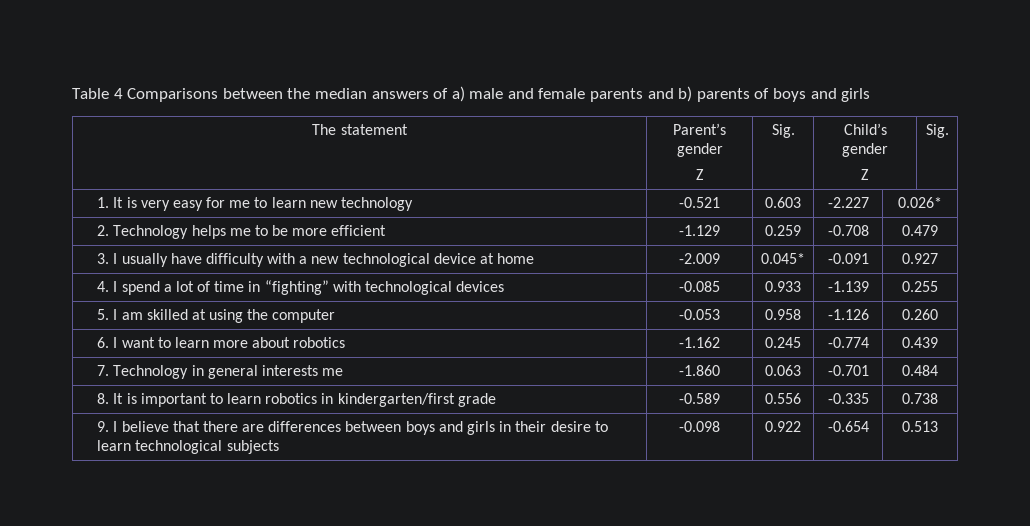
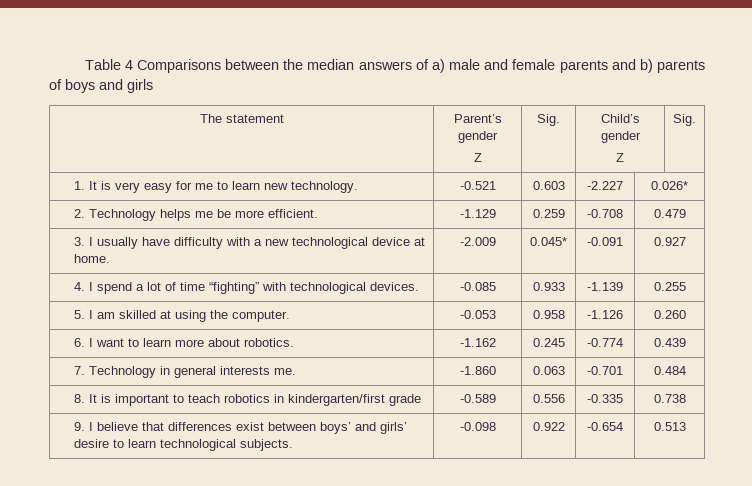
- 1. It is very easy for me to learn new technology | -0.521 | 0.603 | -2.227 | 0.026*
+ 1. It is very easy for me to learn new technology. | -0.521 | 0.603 | -2.227 | 0.026*
- 2. Technology helps me to be more efficient | -1.129 | 0.259 | -0.708 | 0.479
+ 2. Technology helps me be more efficient. | -1.129 | 0.259 | -0.708 | 0.479
- 3. I usually have difficulty with a new technological device at home | -2.009 | 0.045* | -0.091 | 0.927
+ 3. I usually have difficulty with a new technological device at home. | -2.009 | 0.045* | -0.091 | 0.927
- 4. I spend a lot of time in “fighting” with technological devices | -0.085 | 0.933 | -1.139 | 0.255
+ 4. I spend a lot of time “fighting” with technological devices. | -0.085 | 0.933 | -1.139 | 0.255
- 5. I am skilled at using the computer | -0.053 | 0.958 | -1.126 | 0.260
+ 5. I am skilled at using the computer. | -0.053 | 0.958 | -1.126 | 0.260
- 6. I want to learn more about robotics | -1.162 | 0.245 | -0.774 | 0.439
+ 6. I want to learn more about robotics. | -1.162 | 0.245 | -0.774 | 0.439
- 7. Technology in general interests me | -1.860 | 0.063 | -0.701 | 0.484
+ 7. Technology in general interests me. | -1.860 | 0.063 | -0.701 | 0.484
- 8. It is important to learn robotics in kindergarten/first grade | -0.589 | 0.556 | -0.335 | 0.738
+ 8. It is important to teach robotics in kindergarten/first grade | -0.589 | 0.556 | -0.335 | 0.738
- 9. I believe that there are differences between boys and girls in their desire to learn technological subjects | -0.098 | 0.922 | -0.654 | 0.513
+ 9. I believe that differences exist between boys’ and girls’ desire to learn technological subjects. | -0.098 | 0.922 | -0.654 | 0.513

